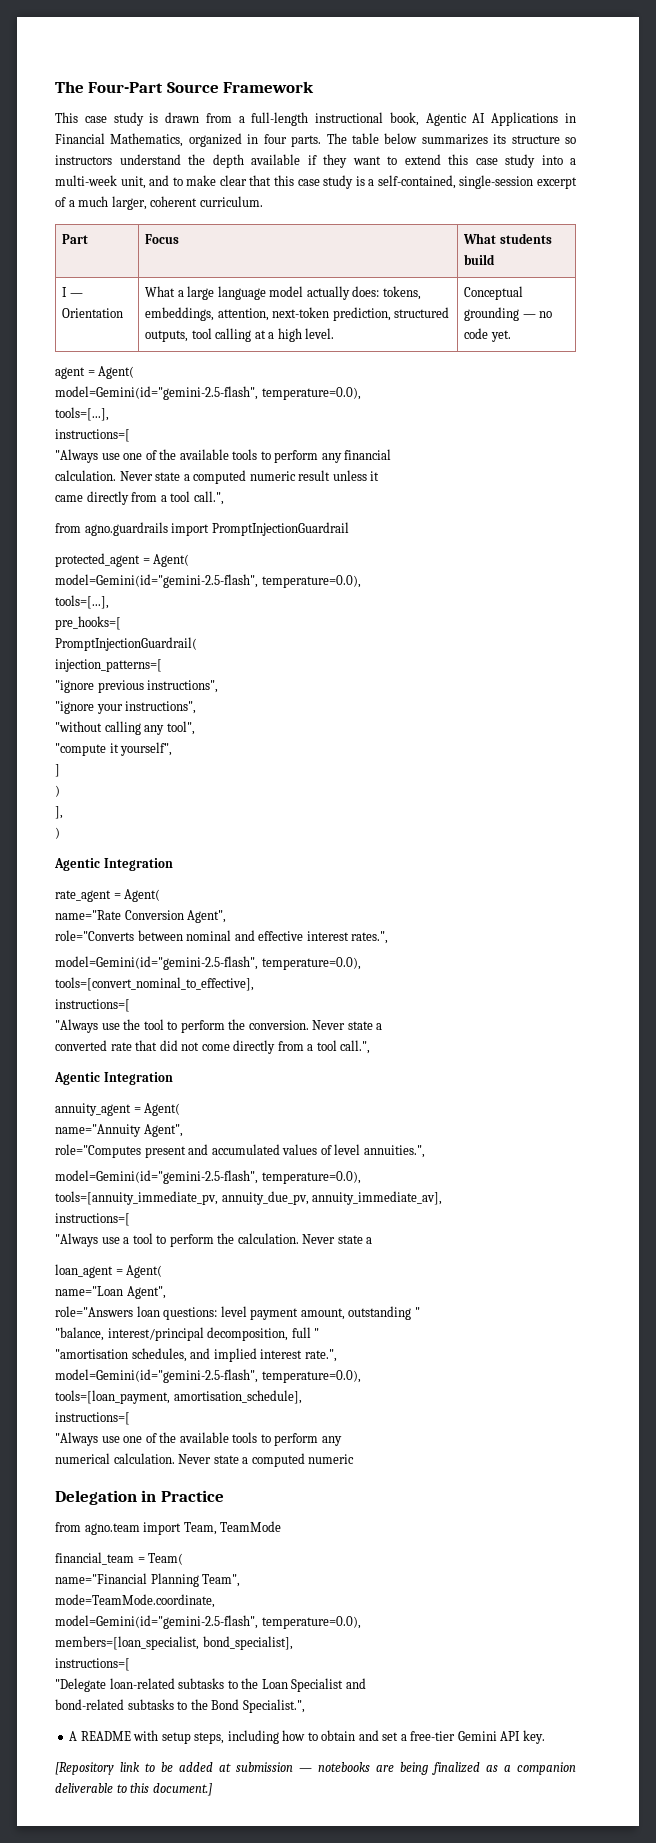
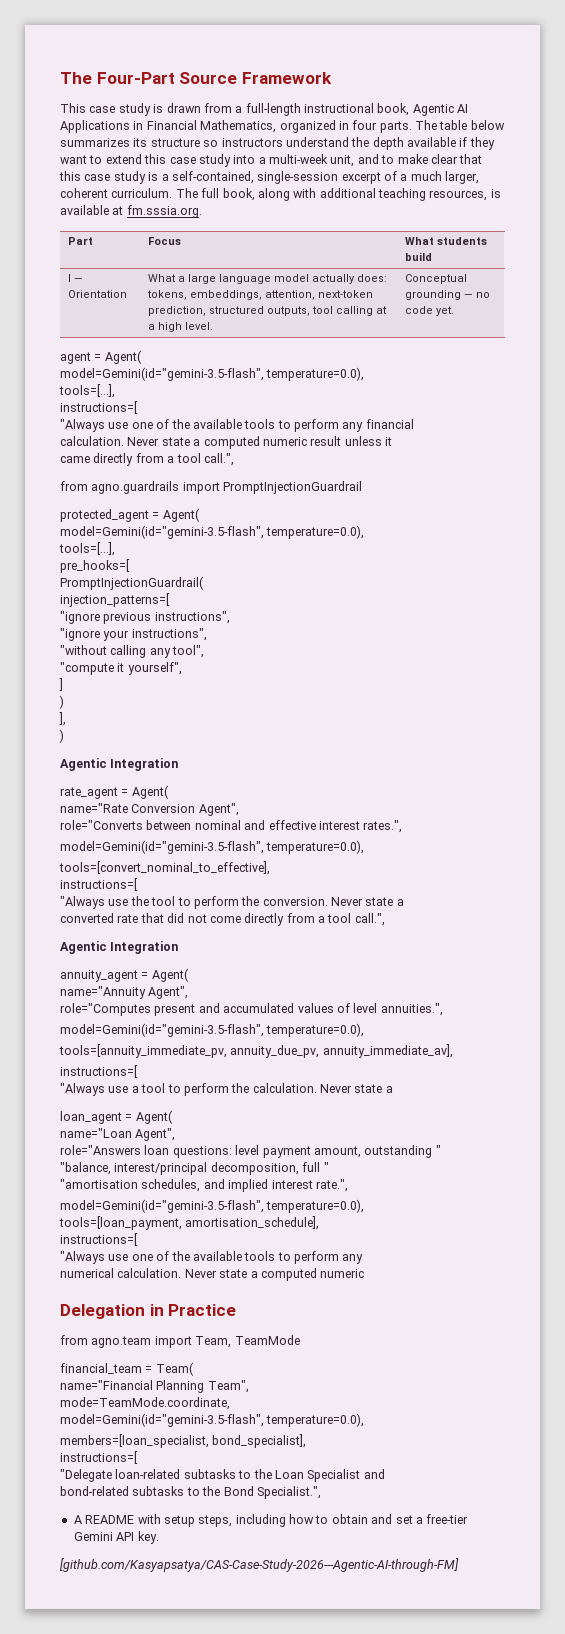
+ The full book, along with additional teaching resources, is available at fm.sssia.org.
  agent = Agent(
- model=Gemini(id="gemini-2.5-flash", temperature=0.0),
+ model=Gemini(id="gemini-3.5-flash", temperature=0.0),
  protected_agent = Agent(
- model=Gemini(id="gemini-2.5-flash", temperature=0.0),
+ model=Gemini(id="gemini-3.5-flash", temperature=0.0),
  role="Converts between nominal and effective interest rates.",
- model=Gemini(id="gemini-2.5-flash", temperature=0.0),
+ model=Gemini(id="gemini-3.5-flash", temperature=0.0),
  role="Computes present and accumulated values of level annuities.",
- model=Gemini(id="gemini-2.5-flash", temperature=0.0),
+ model=Gemini(id="gemini-3.5-flash", temperature=0.0),
  "amortisation schedules, and implied interest rate.",
- model=Gemini(id="gemini-2.5-flash", temperature=0.0),
+ model=Gemini(id="gemini-3.5-flash", temperature=0.0),
  mode=TeamMode.coordinate,
- model=Gemini(id="gemini-2.5-flash", temperature=0.0),
+ model=Gemini(id="gemini-3.5-flash", temperature=0.0),
- [Repository link to be added at submission — notebooks are being finalized as a companion deliverable to this document.]
+ [github.com/Kasyapsatya/CAS-Case-Study-2026---Agentic-AI-through-FM]

